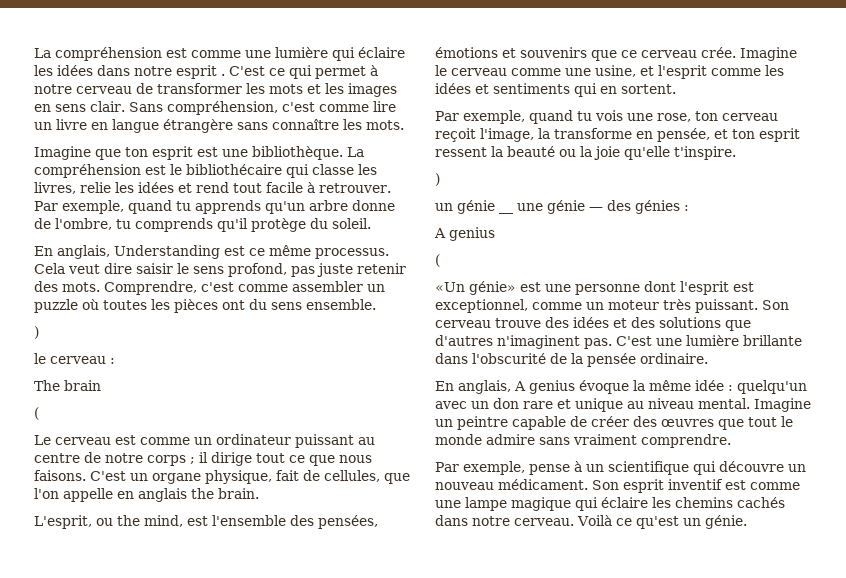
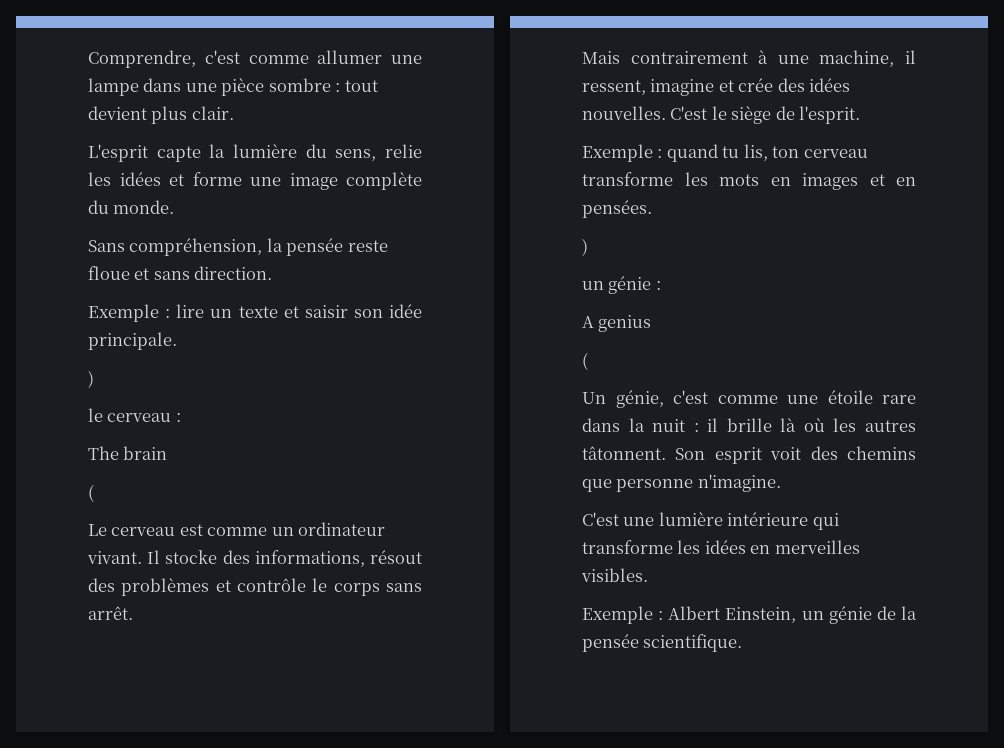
- La compréhension est comme une lumière qui éclaire les idées dans notre esprit . C'est ce qui permet à notre cerveau de transformer les mots et les images en sens clair. Sans compréhension, c'est comme lire un livre en langue étrangère sans connaître les mots.
- Imagine que ton esprit est une bibliothèque. La compréhension est le bibliothécaire qui classe les livres, relie les idées et rend tout facile à retrouver. Par exemple, quand tu apprends qu'un arbre donne de l'ombre, tu comprends qu'il protège du soleil.
- En anglais, Understanding est ce même processus. Cela veut dire saisir le sens profond, pas juste retenir des mots. Comprendre, c'est comme assembler un puzzle où toutes les pièces ont du sens ensemble.
+ Comprendre, c'est comme allumer une lampe dans une pièce sombre : tout devient plus clair.
+ L'esprit capte la lumière du sens, relie les idées et forme une image complète du monde.
+ Sans compréhension, la pensée reste floue et sans direction.
+ Exemple : lire un texte et saisir son idée principale.
- Le cerveau est comme un ordinateur puissant au centre de notre corps ; il dirige tout ce que nous faisons. C'est un organe physique, fait de cellules, que l'on appelle en anglais the brain.
- L'esprit, ou the mind, est l'ensemble des pensées, émotions et souvenirs que ce cerveau crée. Imagine le cerveau comme une usine, et l'esprit comme les idées et sentiments qui en sortent.
- Par exemple, quand tu vois une rose, ton cerveau reçoit l'image, la transforme en pensée, et ton esprit ressent la beauté ou la joie qu'elle t'inspire.
+ Le cerveau est comme un ordinateur vivant. Il stocke des informations, résout des problèmes et contrôle le corps sans arrêt.
+ Mais contrairement à une machine, il ressent, imagine et crée des idées nouvelles. C'est le siège de l'esprit.
+ Exemple : quand tu lis, ton cerveau transforme les mots en images et en pensées.
  )
- un génie __ une génie — des génies :
+ un génie :
  A genius
  (
- «Un génie» est une personne dont l'esprit est exceptionnel, comme un moteur très puissant. Son cerveau trouve des idées et des solutions que d'autres n'imaginent pas. C'est une lumière brillante dans l'obscurité de la pensée ordinaire.
- En anglais, A genius évoque la même idée : quelqu'un avec un don rare et unique au niveau mental. Imagine un peintre capable de créer des œuvres que tout le monde admire sans vraiment comprendre.
- Par exemple, pense à un scientifique qui découvre un nouveau médicament. Son esprit inventif est comme une lampe magique qui éclaire les chemins cachés dans notre cerveau. Voilà ce qu'est un génie.
+ Un génie, c'est comme une étoile rare dans la nuit : il brille là où les autres tâtonnent. Son esprit voit des chemins que personne n'imagine.
+ C'est une lumière intérieure qui transforme les idées en merveilles visibles.
+ Exemple : Albert Einstein, un génie de la pensée scientifique.

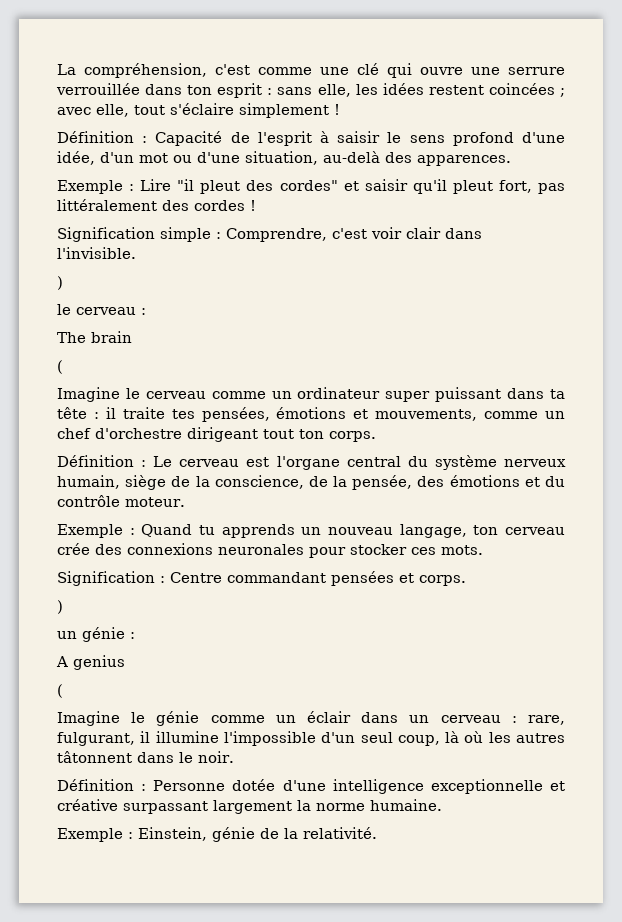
- Comprendre, c'est comme allumer une lampe dans une pièce sombre : tout devient plus clair.
- L'esprit capte la lumière du sens, relie les idées et forme une image complète du monde.
- Sans compréhension, la pensée reste floue et sans direction.
- Exemple : lire un texte et saisir son idée principale.
+ La compréhension, c'est comme une clé qui ouvre une serrure verrouillée dans ton esprit : sans elle, les idées restent coincées ; avec elle, tout s'éclaire simplement !
+ Définition : Capacité de l'esprit à saisir le sens profond d'une idée, d'un mot ou d'une situation, au-delà des apparences.
+ Exemple : Lire "il pleut des cordes" et saisir qu'il pleut fort, pas littéralement des cordes !
+ Signification simple : Comprendre, c'est voir clair dans l'invisible.
- Le cerveau est comme un ordinateur vivant. Il stocke des informations, résout des problèmes et contrôle le corps sans arrêt.
- Mais contrairement à une machine, il ressent, imagine et crée des idées nouvelles. C'est le siège de l'esprit.
- Exemple : quand tu lis, ton cerveau transforme les mots en images et en pensées.
+ Imagine le cerveau comme un ordinateur super puissant dans ta tête : il traite tes pensées, émotions et mouvements, comme un chef d'orchestre dirigeant tout ton corps.
+ Définition : Le cerveau est l'organe central du système nerveux humain, siège de la conscience, de la pensée, des émotions et du contrôle moteur.
+ Exemple : Quand tu apprends un nouveau langage, ton cerveau crée des connexions neuronales pour stocker ces mots.
+ Signification : Centre commandant pensées et corps.
- Un génie, c'est comme une étoile rare dans la nuit : il brille là où les autres tâtonnent. Son esprit voit des chemins que personne n'imagine.
- C'est une lumière intérieure qui transforme les idées en merveilles visibles.
- Exemple : Albert Einstein, un génie de la pensée scientifique.
+ Imagine le génie comme un éclair dans un cerveau : rare, fulgurant, il illumine l'impossible d'un seul coup, là où les autres tâtonnent dans le noir.
+ Définition : Personne dotée d'une intelligence exceptionnelle et créative surpassant largement la norme humaine.
+ Exemple : Einstein, génie de la relativité.

